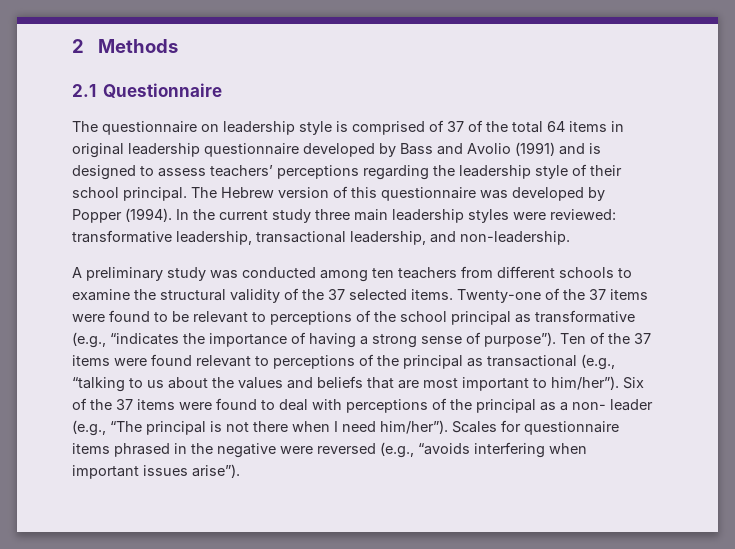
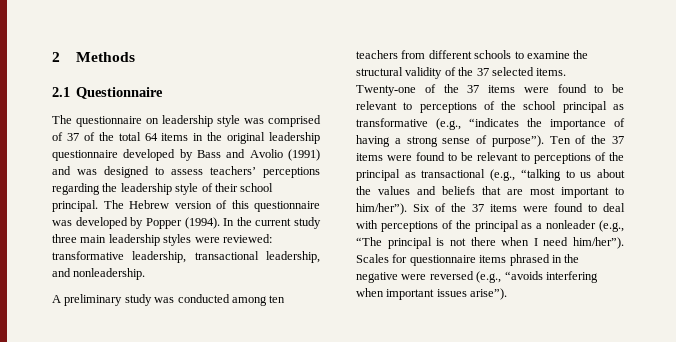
- The questionnaire on leadership style is comprised of 37 of the total 64 items in original leadership questionnaire developed by Bass and Avolio (1991) and is designed to assess teachers’ perceptions regarding the leadership style of their school principal.
+ The questionnaire on leadership style was comprised of 37 of the total 64 items in the original leadership questionnaire developed by Bass and Avolio (1991) and was designed to assess teachers’ perceptions regarding the leadership style of their school principal.
- In the current study three main leadership styles were reviewed: transformative leadership, transactional leadership, and non-leadership.
+ In the current study three main leadership styles were reviewed: transformative leadership, transactional leadership, and nonleadership.
- Ten of the 37 items were found relevant to perceptions of the principal as transactional (e.g., “talking to us about the values and beliefs that are most important to him/her”).
+ Ten of the 37 items were found to be relevant to perceptions of the principal as transactional (e.g., “talking to us about the values and beliefs that are most important to him/her”).
- Six of the 37 items were found to deal with perceptions of the principal as a non- leader (e.g., “The principal is not there when I need him/her”).
+ Six of the 37 items were found to deal with perceptions of the principal as a nonleader (e.g., “The principal is not there when I need him/her”).

